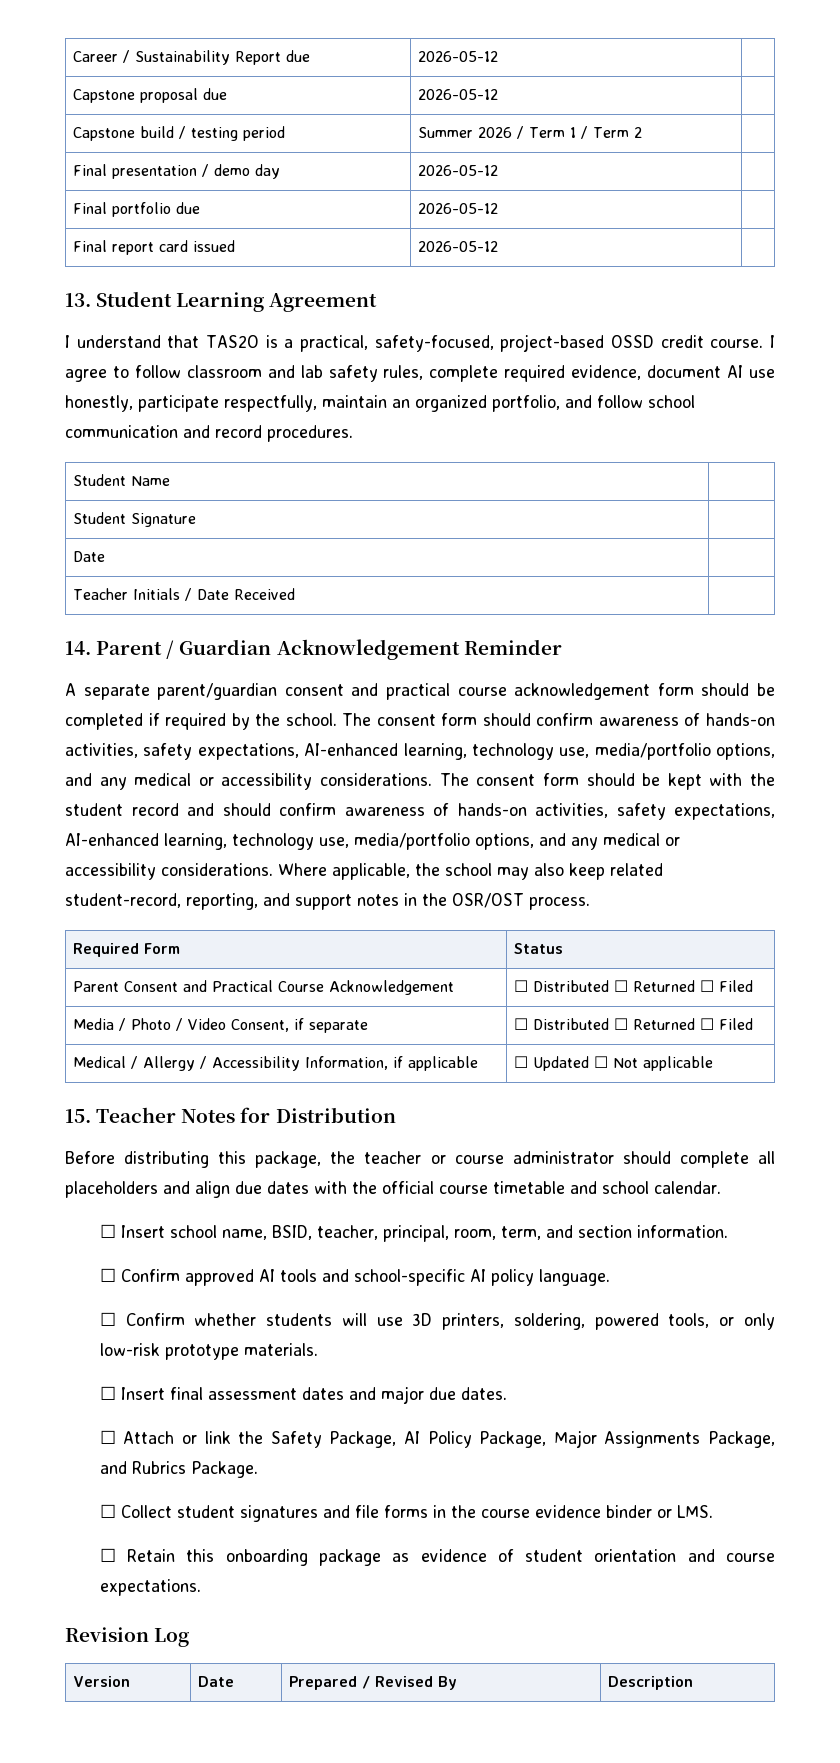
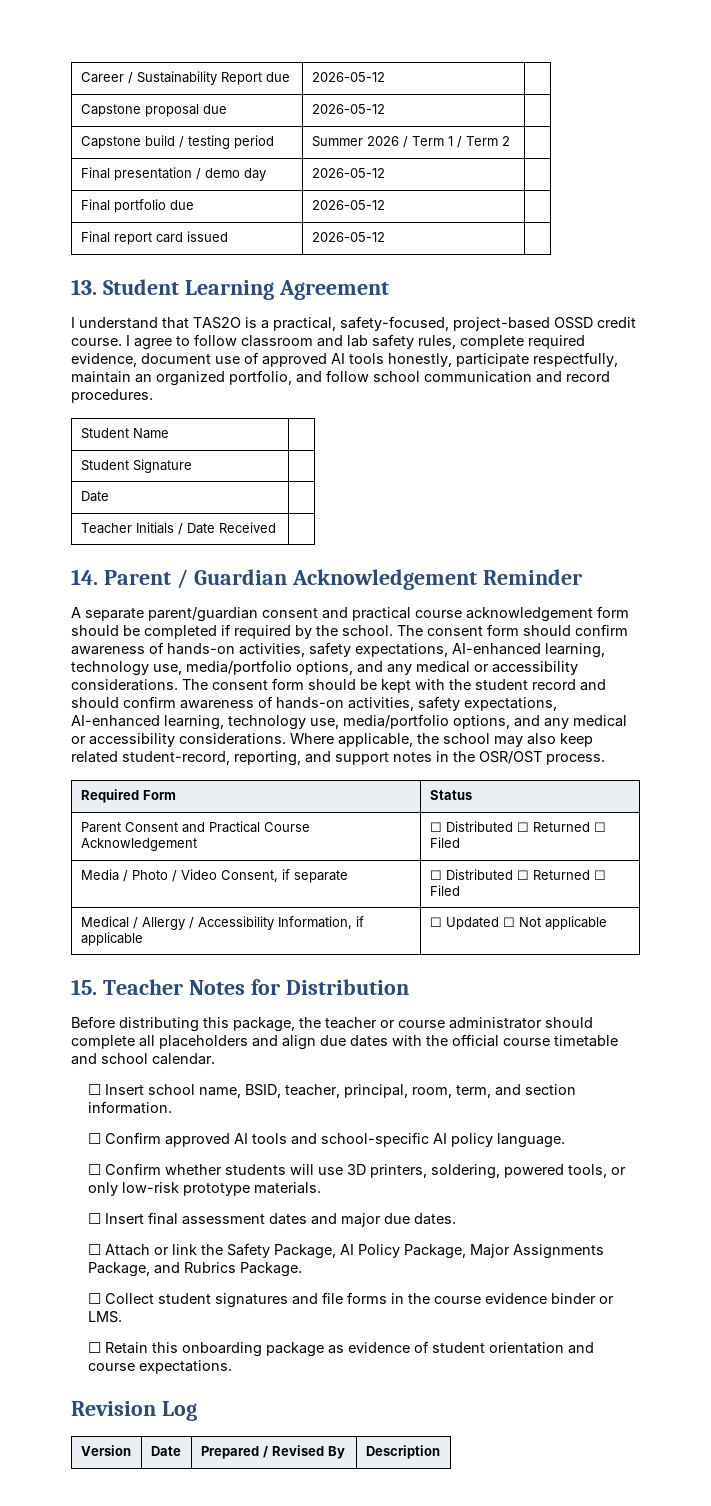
- I agree to follow classroom and lab safety rules, complete required evidence, document AI use honestly, participate respectfully, maintain an organized portfolio, and follow school communication and record procedures.
+ I agree to follow classroom and lab safety rules, complete required evidence, document use of approved AI tools honestly, participate respectfully, maintain an organized portfolio, and follow school communication and record procedures.

